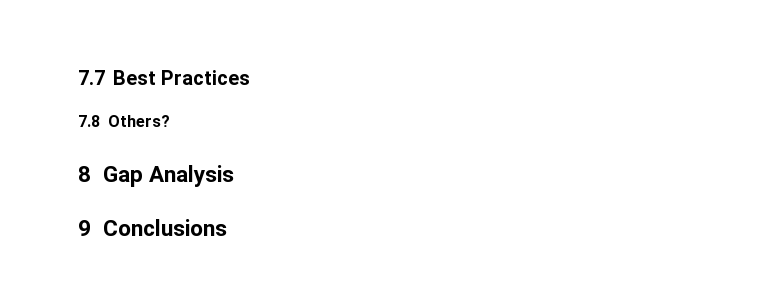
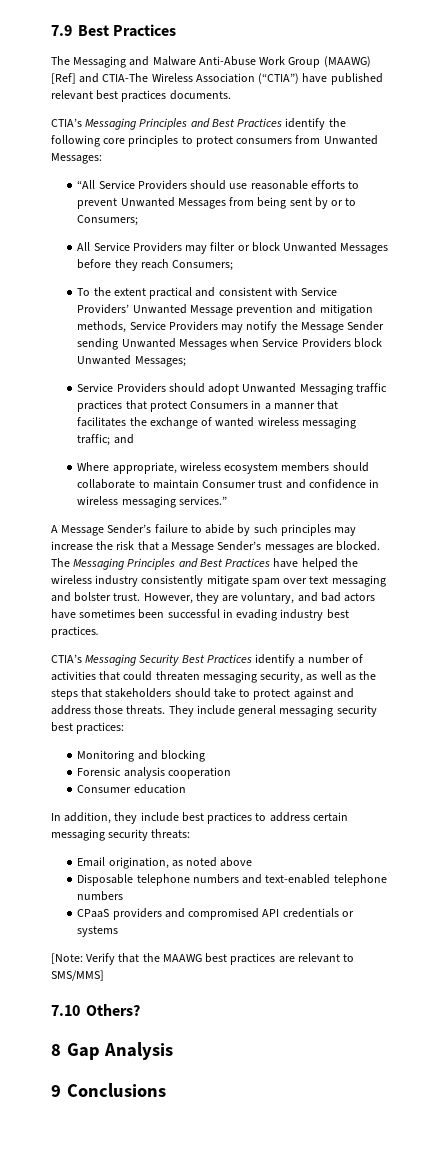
- 7.7 Best Practices
+ 7.9 Best Practices
- 7.8 Others?
+ The Messaging and Malware Anti-Abuse Work Group (MAAWG) [Ref] and CTIA-The Wireless Association (“CTIA”) have published relevant best practices documents.
+ CTIA’s Messaging Principles and Best Practices identify the following core principles to protect consumers from Unwanted Messages:
+ “All Service Providers should use reasonable efforts to prevent Unwanted Messages from being sent by or to Consumers;
+ All Service Providers may filter or block Unwanted Messages before they reach Consumers;
+ To the extent practical and consistent with Service Providers’ Unwanted Message prevention and mitigation methods, Service Providers may notify the Message Sender sending Unwanted Messages when Service Providers block Unwanted Messages;
+ Service Providers should adopt Unwanted Messaging traffic practices that protect Consumers in a manner that facilitates the exchange of wanted wireless messaging traffic; and
+ Where appropriate, wireless ecosystem members should collaborate to maintain Consumer trust and confidence in wireless messaging services.”
+ A Message Sender’s failure to abide by such principles may increase the risk that a Message Sender’s messages are blocked. The Messaging Principles and Best Practices have helped the wireless industry consistently mitigate spam over text messaging and bolster trust. However, they are voluntary, and bad actors have sometimes been successful in evading industry best practices.
+ CTIA’s Messaging Security Best Practices identify a number of activities that could threaten messaging security, as well as the steps that stakeholders should take to protect against and address those threats. They include general messaging security best practices:
+ Monitoring and blocking
+ Forensic analysis cooperation
+ Consumer education
+ In addition, they include best practices to address certain messaging security threats:
+ Email origination, as noted above
+ Disposable telephone numbers and text-enabled telephone numbers
+ CPaaS providers and compromised API credentials or systems
+ [Note: Verify that the MAAWG best practices are relevant to SMS/MMS]
+ 7.10 Others?

